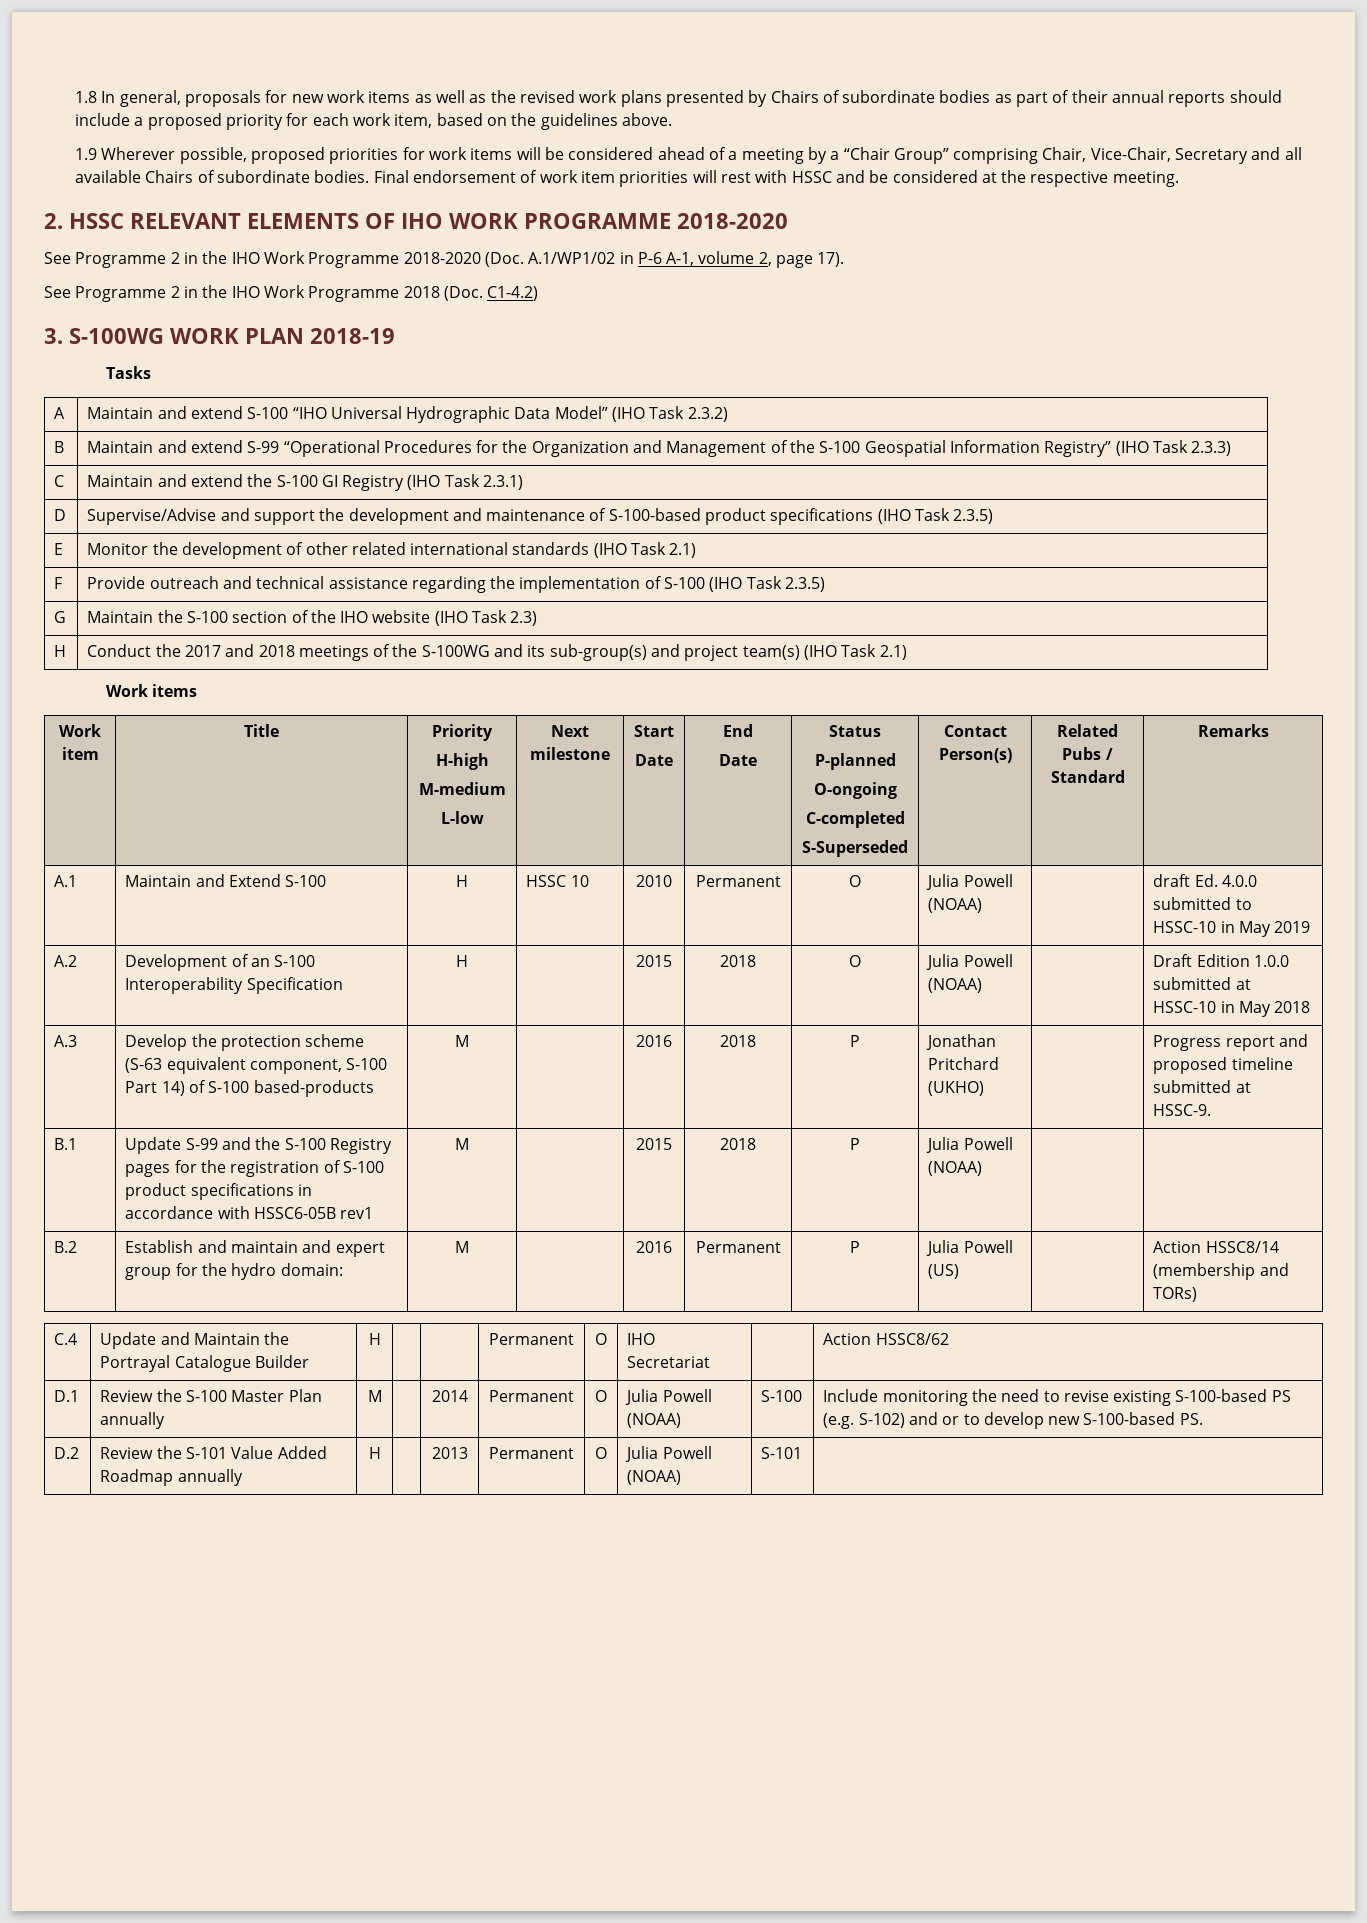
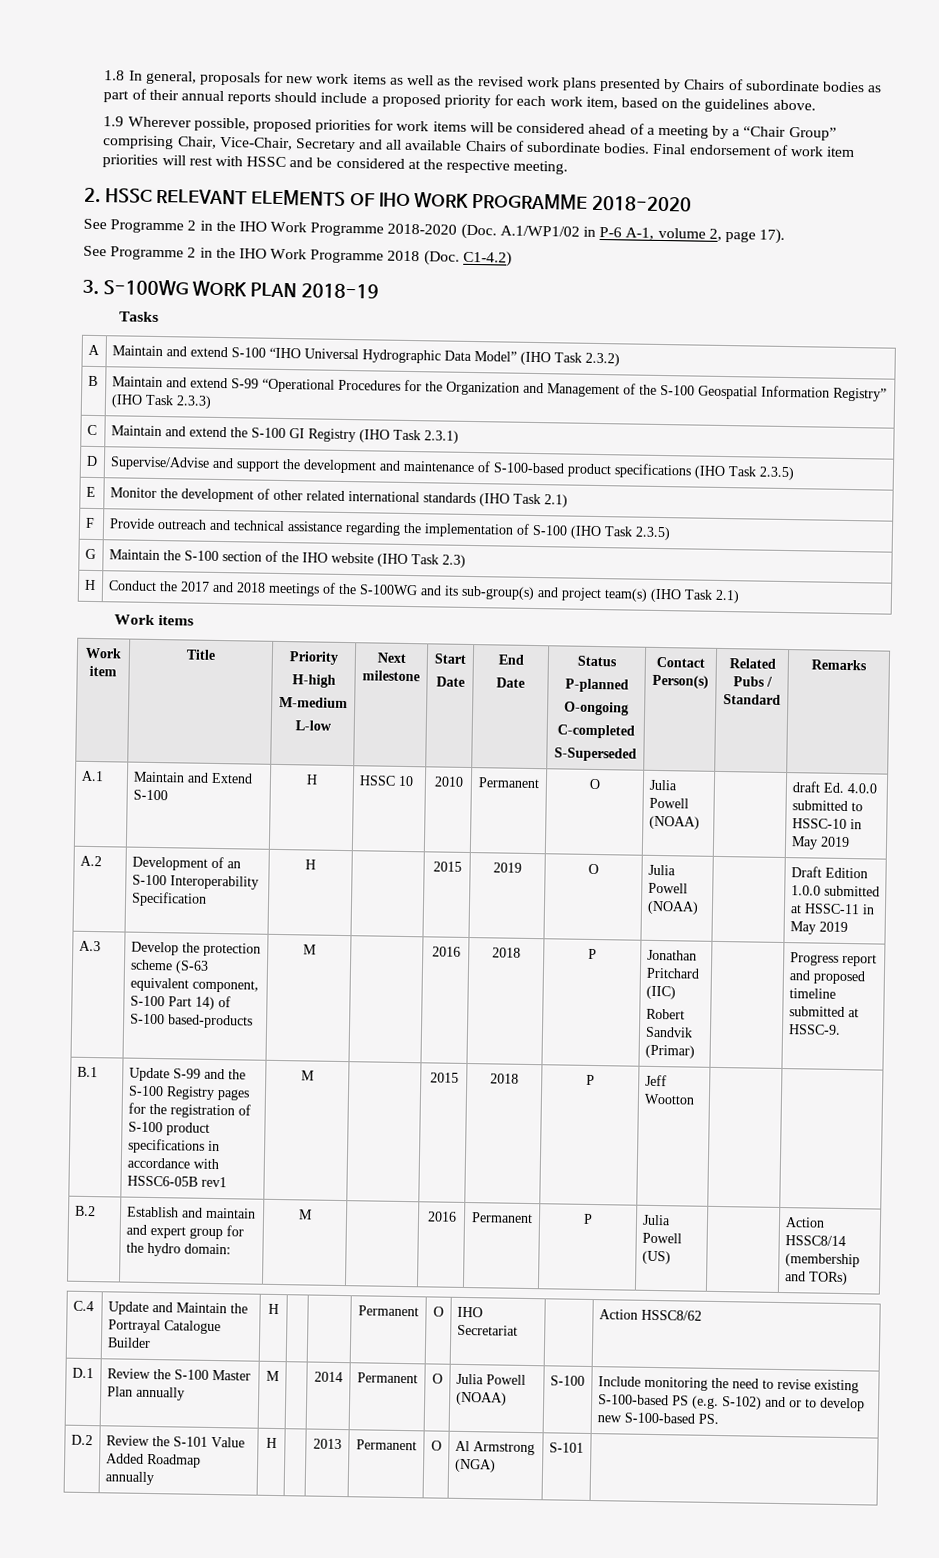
- A.2 | Development of an S-100 Interoperability Specification | H | | 2015 | 2018 | O | Julia Powell (NOAA) | | Draft Edition 1.0.0 submitted at HSSC-10 in May 2018
+ A.2 | Development of an S-100 Interoperability Specification | H | | 2015 | 2019 | O | Julia Powell (NOAA) | | Draft Edition 1.0.0 submitted at HSSC-11 in May 2019
- A.3 | Develop the protection scheme (S-63 equivalent component, S-100 Part 14) of S-100 based-products | M | | 2016 | 2018 | P | Jonathan Pritchard (UKHO) | | Progress report and proposed timeline submitted at HSSC-9.
+ A.3 | Develop the protection scheme (S-63 equivalent component, S-100 Part 14) of S-100 based-products | M | | 2016 | 2018 | P | Jonathan Pritchard (IIC)
+ Robert Sandvik (Primar) | | Progress report and proposed timeline submitted at HSSC-9.
- B.1 | Update S-99 and the S-100 Registry pages for the registration of S-100 product specifications in accordance with HSSC6-05B rev1 | M | | 2015 | 2018 | P | Julia Powell (NOAA) | |
+ B.1 | Update S-99 and the S-100 Registry pages for the registration of S-100 product specifications in accordance with HSSC6-05B rev1 | M | | 2015 | 2018 | P | Jeff Wootton | |
- D.2 | Review the S-101 Value Added Roadmap annually | H | | 2013 | Permanent | O | Julia Powell (NOAA) | S-101 |
+ D.2 | Review the S-101 Value Added Roadmap annually | H | | 2013 | Permanent | O | Al Armstrong (NGA) | S-101 |

